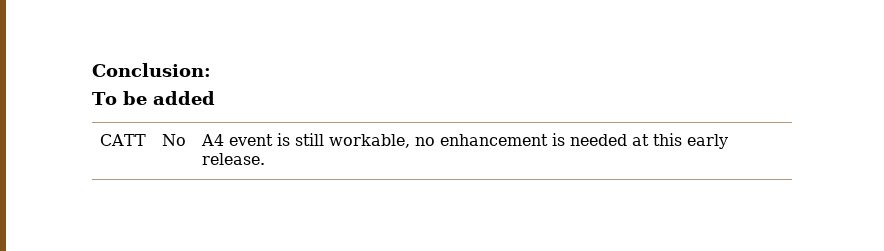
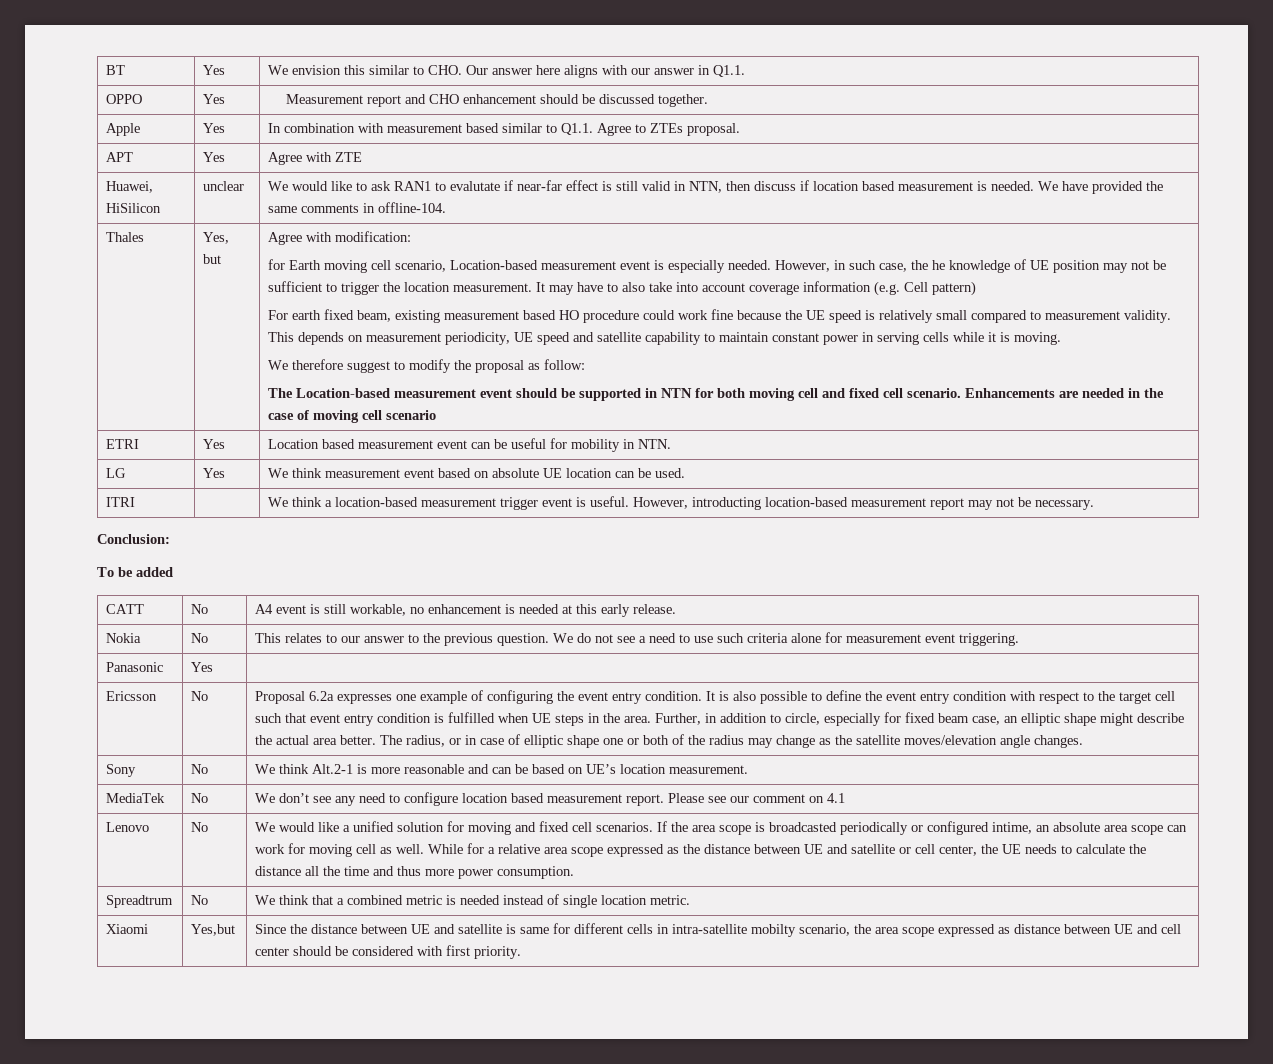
+ BT | Yes | We envision this similar to CHO. Our answer here aligns with our answer in Q1.1.
+ OPPO | Yes | Measurement report and CHO enhancement should be discussed together.
+ Apple | Yes | In combination with measurement based similar to Q1.1. Agree to ZTEs proposal.
+ APT | Yes | Agree with ZTE
+ Huawei, HiSilicon | unclear | We would like to ask RAN1 to evalutate if near-far effect is still valid in NTN, then discuss if location based measurement is needed. We have provided the same comments in offline-104.
+ Thales | Yes, but | Agree with modification:
+ for Earth moving cell scenario, Location-based measurement event is especially needed. However, in such case, the he knowledge of UE position may not be sufficient to trigger the location measurement. It may have to also take into account coverage information (e.g. Cell pattern)
+ For earth fixed beam, existing measurement based HO procedure could work fine because the UE speed is relatively small compared to measurement validity. This depends on measurement periodicity, UE speed and satellite capability to maintain constant power in serving cells while it is moving.
+ We therefore suggest to modify the proposal as follow:
+ The Location-based measurement event should be supported in NTN for both moving cell and fixed cell scenario. Enhancements are needed in the case of moving cell scenario
+ ETRI | Yes | Location based measurement event can be useful for mobility in NTN.
+ LG | Yes | We think measurement event based on absolute UE location can be used.
+ ITRI | | We think a location-based measurement trigger event is useful. However, introducting location-based measurement report may not be necessary.
+ Nokia | No | This relates to our answer to the previous question. We do not see a need to use such criteria alone for measurement event triggering.
+ Panasonic | Yes |
+ Ericsson | No | Proposal 6.2a expresses one example of configuring the event entry condition. It is also possible to define the event entry condition with respect to the target cell such that event entry condition is fulfilled when UE steps in the area. Further, in addition to circle, especially for fixed beam case, an elliptic shape might describe the actual area better. The radius, or in case of elliptic shape one or both of the radius may change as the satellite moves/elevation angle changes.
+ Sony | No | We think Alt.2-1 is more reasonable and can be based on UE’s location measurement.
+ MediaTek | No | We don’t see any need to configure location based measurement report. Please see our comment on 4.1
+ Lenovo | No | We would like a unified solution for moving and fixed cell scenarios. If the area scope is broadcasted periodically or configured intime, an absolute area scope can work for moving cell as well. While for a relative area scope expressed as the distance between UE and satellite or cell center, the UE needs to calculate the distance all the time and thus more power consumption.
+ Spreadtrum | No | We think that a combined metric is needed instead of single location metric.
+ Xiaomi | Yes,but | Since the distance between UE and satellite is same for different cells in intra-satellite mobilty scenario, the area scope expressed as distance between UE and cell center should be considered with first priority.

